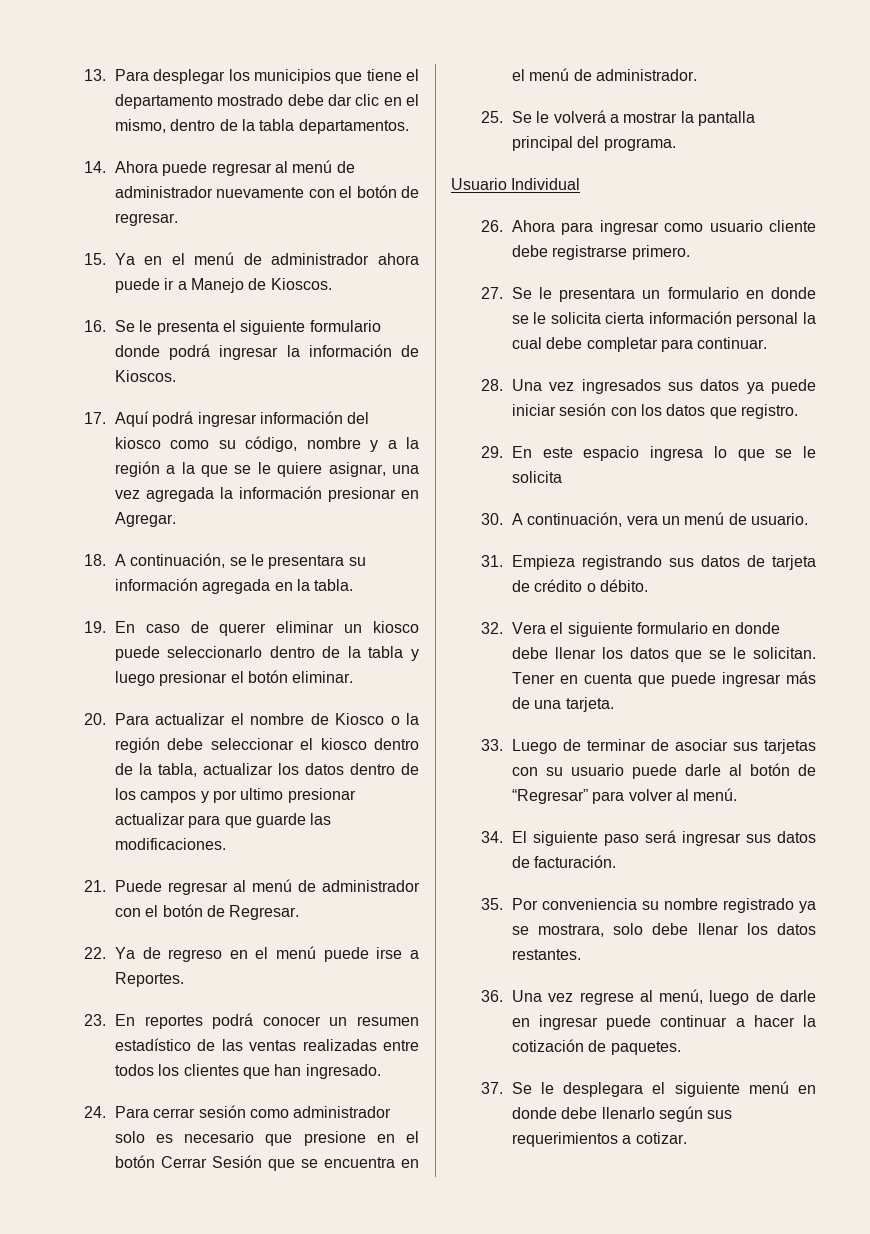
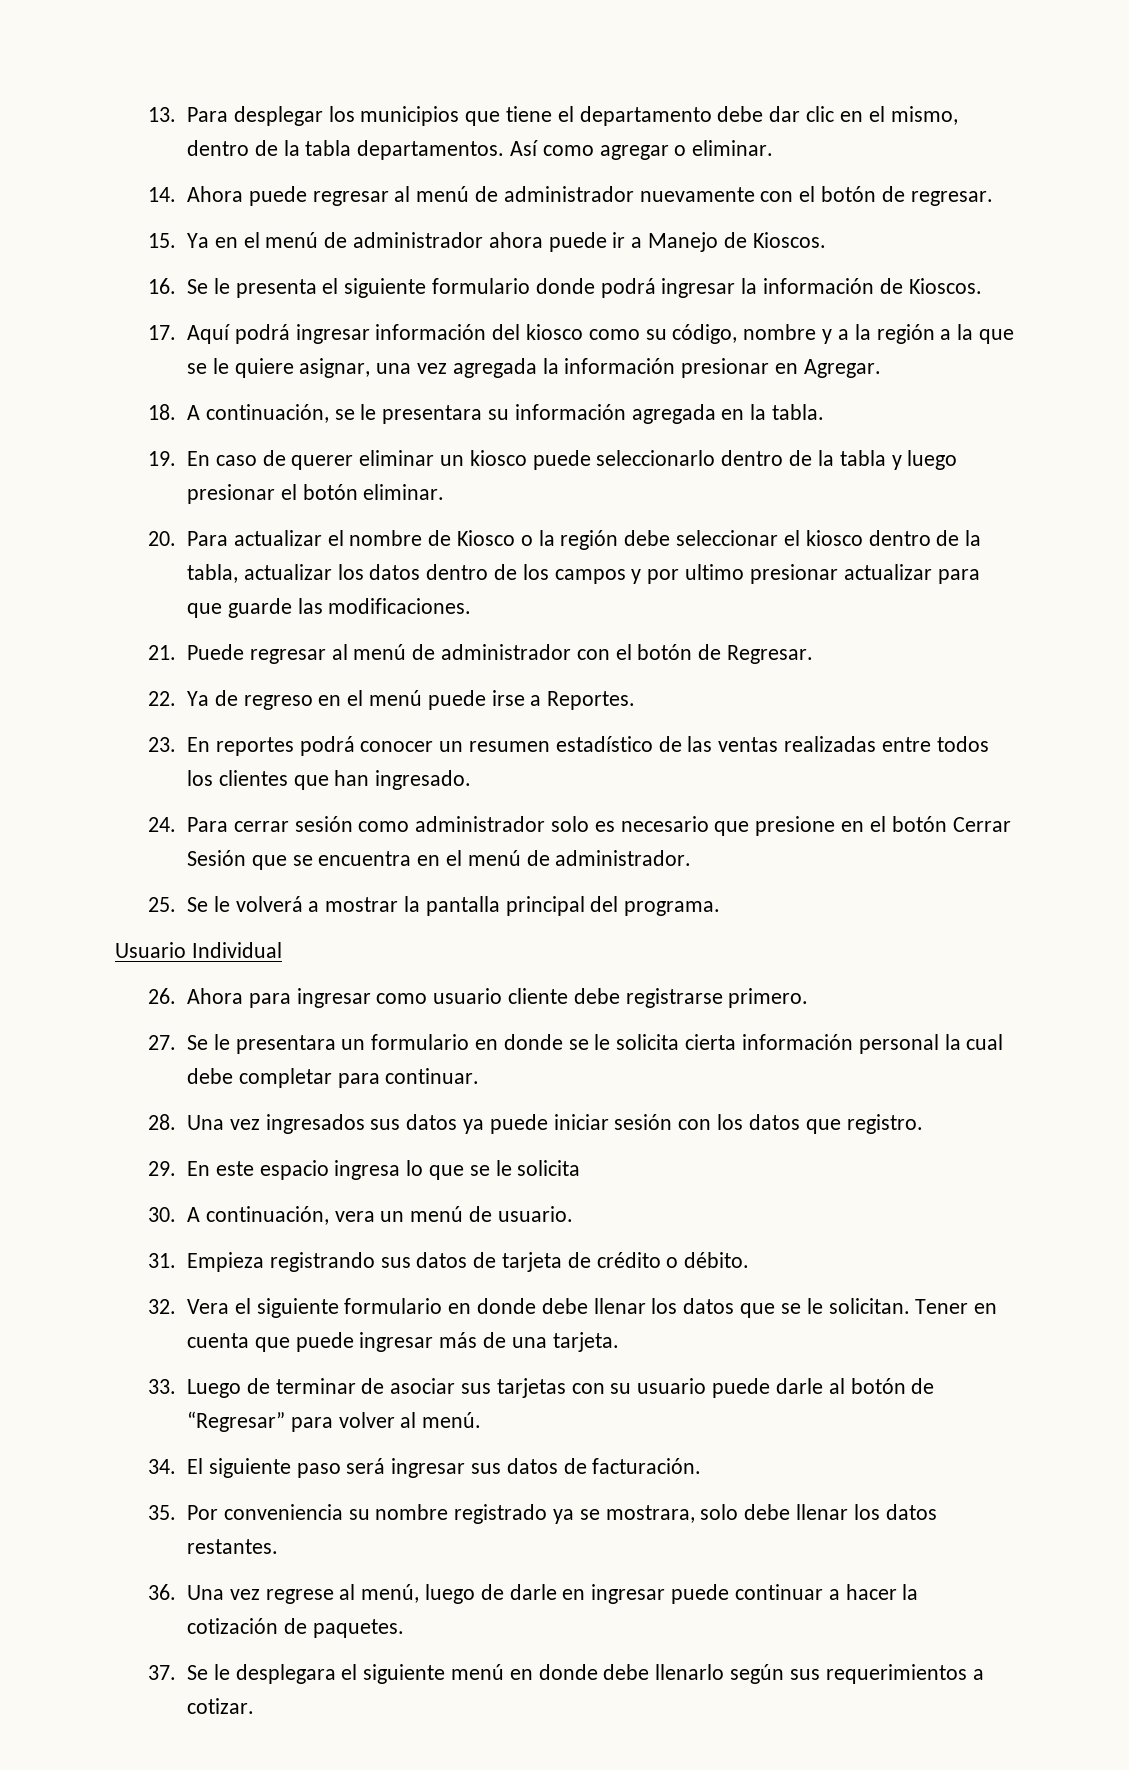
- 13. Para desplegar los municipios que tiene el departamento mostrado debe dar clic en el mismo, dentro de la tabla departamentos.
+ 13. Para desplegar los municipios que tiene el departamento debe dar clic en el mismo, dentro de la tabla departamentos. Así como agregar o eliminar.

